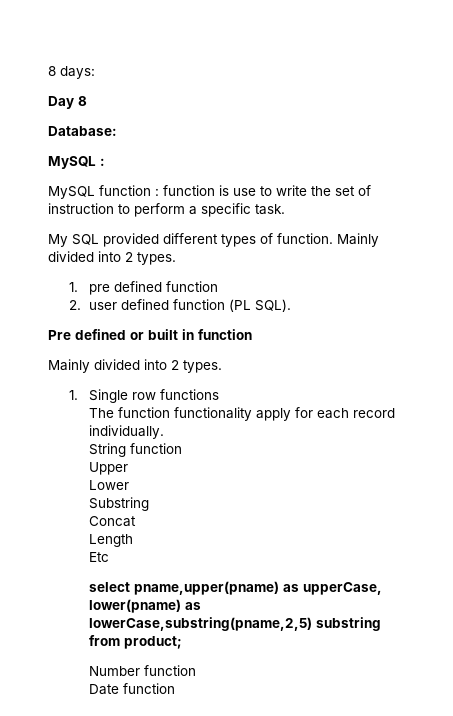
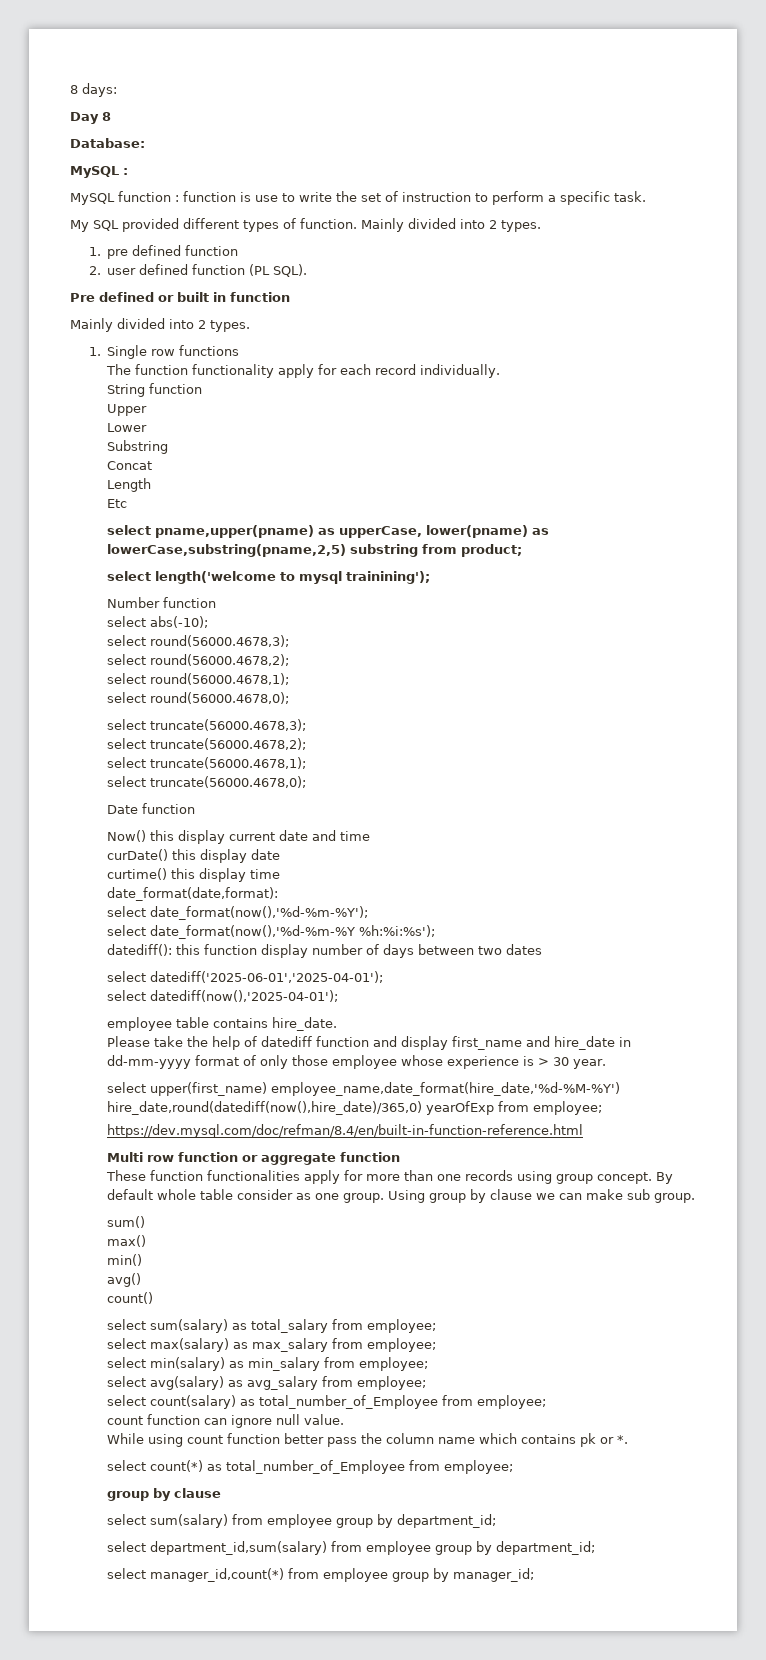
+ select length('welcome to mysql trainining');
  Number function
+ select abs(-10);
+ select round(56000.4678,3);
+ select round(56000.4678,2);
+ select round(56000.4678,1);
+ select round(56000.4678,0);
+ select truncate(56000.4678,3);
+ select truncate(56000.4678,2);
+ select truncate(56000.4678,1);
+ select truncate(56000.4678,0);
  Date function
+ Now() this display current date and time
+ curDate() this display date
+ curtime() this display time
+ date_format(date,format):
+ select date_format(now(),'%d-%m-%Y');
+ select date_format(now(),'%d-%m-%Y %h:%i:%s');
+ datediff(): this function display number of days between two dates
+ select datediff('2025-06-01','2025-04-01');
+ select datediff(now(),'2025-04-01');
+ employee table contains hire_date.
+ Please take the help of datediff function and display first_name and hire_date in dd-mm-yyyy format of only those employee whose experience is > 30 year.
+ select upper(first_name) employee_name,date_format(hire_date,'%d-%M-%Y') hire_date,round(datediff(now(),hire_date)/365,0) yearOfExp from employee;
+ https://dev.mysql.com/doc/refman/8.4/en/built-in-function-reference.html
+ Multi row function or aggregate function
+ These function functionalities apply for more than one records using group concept. By default whole table consider as one group. Using group by clause we can make sub group.
+ sum()
+ max()
+ min()
+ avg()
+ count()
+ select sum(salary) as total_salary from employee;
+ select max(salary) as max_salary from employee;
+ select min(salary) as min_salary from employee;
+ select avg(salary) as avg_salary from employee;
+ select count(salary) as total_number_of_Employee from employee;
+ count function can ignore null value.
+ While using count function better pass the column name which contains pk or *.
+ select count(*) as total_number_of_Employee from employee;
+ group by clause
+ select sum(salary) from employee group by department_id;
+ select department_id,sum(salary) from employee group by department_id;
+ select manager_id,count(*) from employee group by manager_id;

